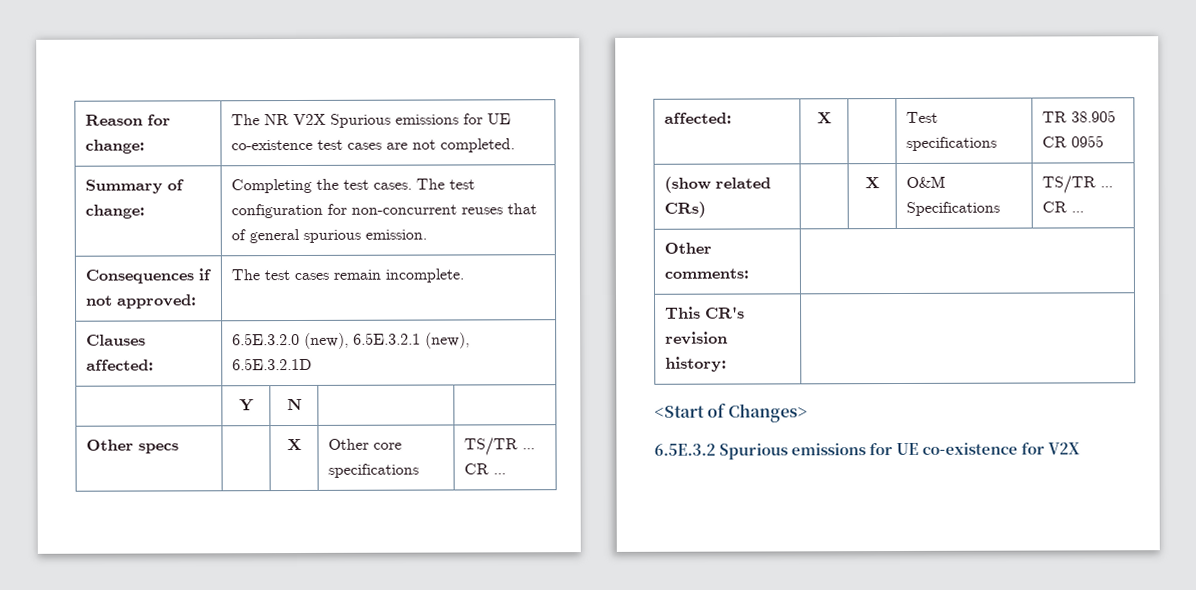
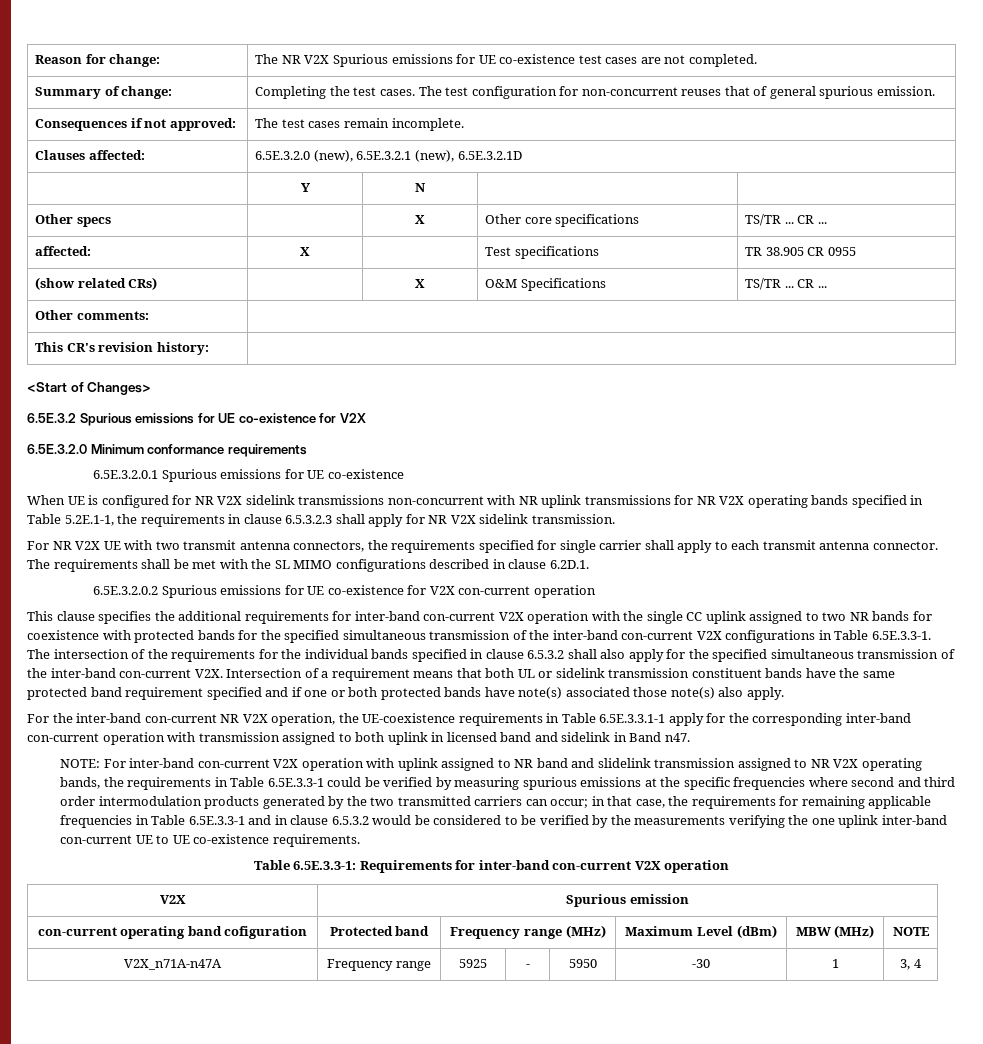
+ 6.5E.3.2.0 Minimum conformance requirements
+ 6.5E.3.2.0.1 Spurious emissions for UE co-existence
+ When UE is configured for NR V2X sidelink transmissions non-concurrent with NR uplink transmissions for NR V2X operating bands specified in Table 5.2E.1-1, the requirements in clause 6.5.3.2.3 shall apply for NR V2X sidelink transmission.
+ For NR V2X UE with two transmit antenna connectors, the requirements specified for single carrier shall apply to each transmit antenna connector. The requirements shall be met with the SL MIMO configurations described in clause 6.2D.1.
+ 6.5E.3.2.0.2 Spurious emissions for UE co-existence for V2X con-current operation
+ This clause specifies the additional requirements for inter-band con-current V2X operation with the single CC uplink assigned to two NR bands for coexistence with protected bands for the specified simultaneous transmission of the inter-band con-current V2X configurations in Table 6.5E.3.3-1. The intersection of the requirements for the individual bands specified in clause 6.5.3.2 shall also apply for the specified simultaneous transmission of the inter-band con-current V2X. Intersection of a requirement means that both UL or sidelink transmission constituent bands have the same protected band requirement specified and if one or both protected bands have note(s) associated those note(s) also apply.
+ For the inter-band con-current NR V2X operation, the UE-coexistence requirements in Table 6.5E.3.3.1-1 apply for the corresponding inter-band con-current operation with transmission assigned to both uplink in licensed band and sidelink in Band n47.
+ NOTE: For inter-band con-current V2X operation with uplink assigned to NR band and slidelink transmission assigned to NR V2X operating bands, the requirements in Table 6.5E.3.3-1 could be verified by measuring spurious emissions at the specific frequencies where second and third order intermodulation products generated by the two transmitted carriers can occur; in that case, the requirements for remaining applicable frequencies in Table 6.5E.3.3-1 and in clause 6.5.3.2 would be considered to be verified by the measurements verifying the one uplink inter-band con-current UE to UE co-existence requirements.
+ Table 6.5E.3.3-1: Requirements for inter-band con-current V2X operation
+ V2X | Spurious emission
+ con-current operating band cofiguration | Protected band | Frequency range (MHz) | Maximum Level (dBm) | MBW (MHz) | NOTE
+ V2X_n71A-n47A | Frequency range | 5925 | - | 5950 | -30 | 1 | 3, 4

